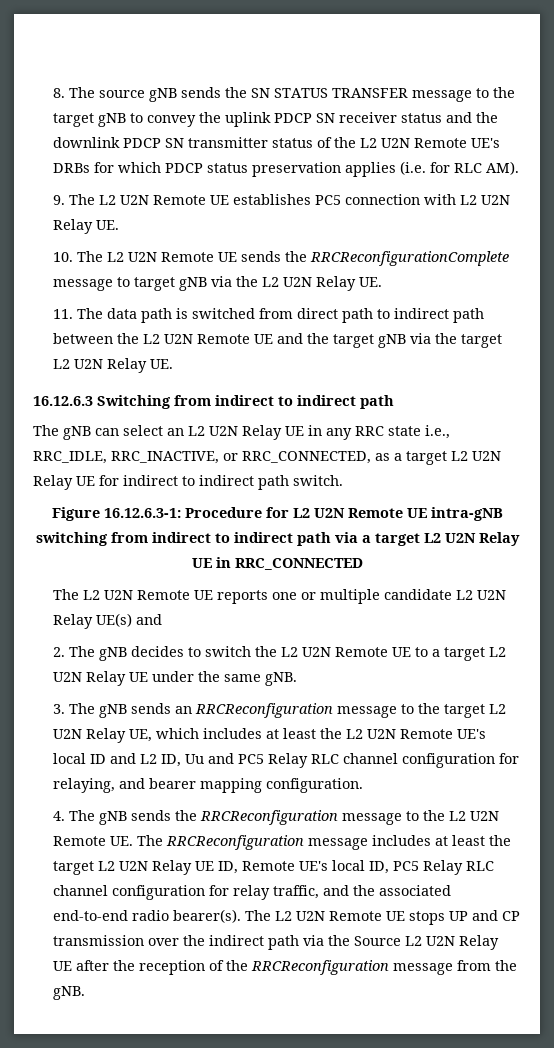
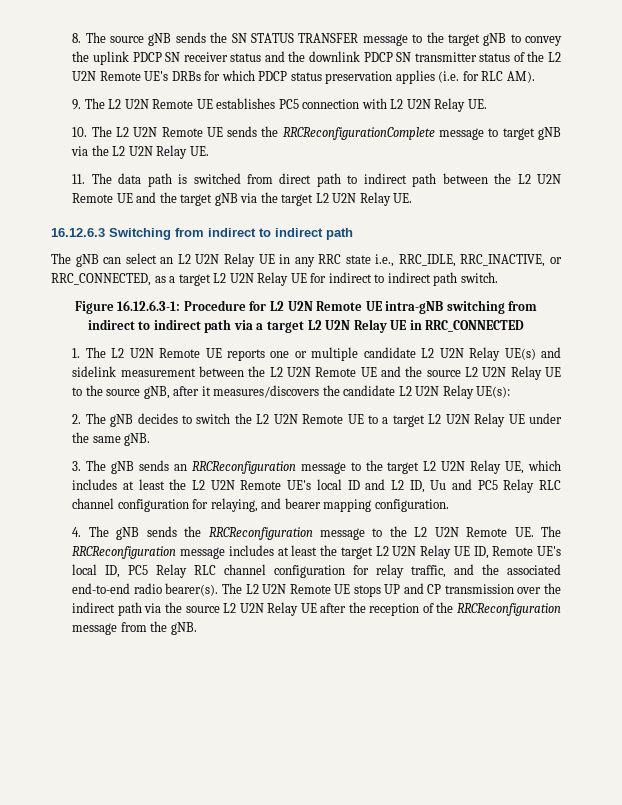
- The L2 U2N Remote UE reports one or multiple candidate L2 U2N Relay UE(s) and
+ 1. The L2 U2N Remote UE reports one or multiple candidate L2 U2N Relay UE(s) and sidelink measurement between the L2 U2N Remote UE and the source L2 U2N Relay UE to the source gNB, after it measures/discovers the candidate L2 U2N Relay UE(s):
- The L2 U2N Remote UE stops UP and CP transmission over the indirect path via the Source L2 U2N Relay UE after the reception of the RRCReconfiguration message from the gNB.
+ The L2 U2N Remote UE stops UP and CP transmission over the indirect path via the source L2 U2N Relay UE after the reception of the RRCReconfiguration message from the gNB.

